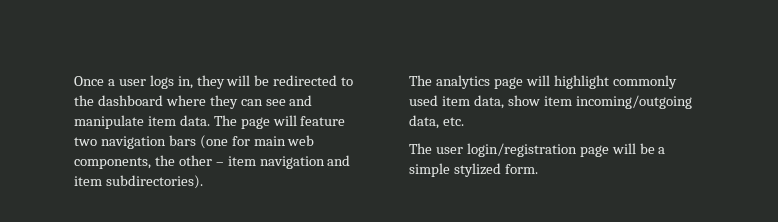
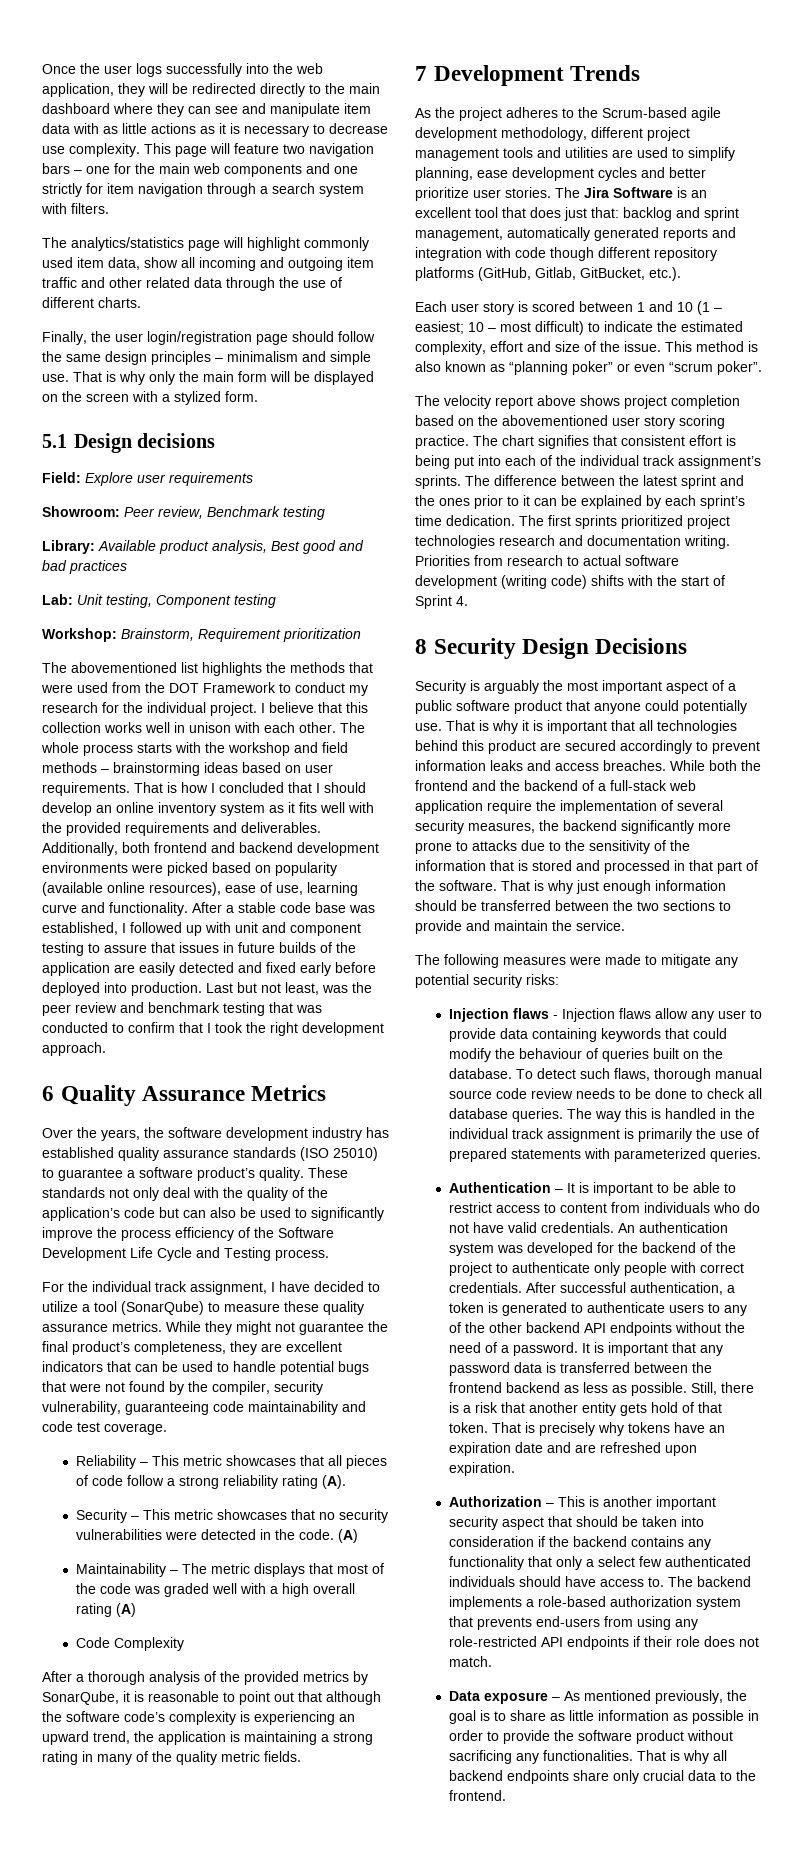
- Once a user logs in, they will be redirected to the dashboard where they can see and manipulate item data. The page will feature two navigation bars (one for main web components, the other – item navigation and item subdirectories).
- The analytics page will highlight commonly used item data, show item incoming/outgoing data, etc.
- The user login/registration page will be a simple stylized form.
+ Once the user logs successfully into the web application, they will be redirected directly to the main dashboard where they can see and manipulate item data with as little actions as it is necessary to decrease use complexity. This page will feature two navigation bars – one for the main web components and one strictly for item navigation through a search system with filters.
+ The analytics/statistics page will highlight commonly used item data, show all incoming and outgoing item traffic and other related data through the use of different charts.
+ Finally, the user login/registration page should follow the same design principles – minimalism and simple use. That is why only the main form will be displayed on the screen with a stylized form.
+ 5.1 Design decisions
+ Field: Explore user requirements
+ Showroom: Peer review, Benchmark testing
+ Library: Available product analysis, Best good and bad practices
+ Lab: Unit testing, Component testing
+ Workshop: Brainstorm, Requirement prioritization
+ The abovementioned list highlights the methods that were used from the DOT Framework to conduct my research for the individual project. I believe that this collection works well in unison with each other. The whole process starts with the workshop and field methods – brainstorming ideas based on user requirements. That is how I concluded that I should develop an online inventory system as it fits well with the provided requirements and deliverables. Additionally, both frontend and backend development environments were picked based on popularity (available online resources), ease of use, learning curve and functionality. After a stable code base was established, I followed up with unit and component testing to assure that issues in future builds of the application are easily detected and fixed early before deployed into production. Last but not least, was the peer review and benchmark testing that was conducted to confirm that I took the right development approach.
+ 6 Quality Assurance Metrics
+ Over the years, the software development industry has established quality assurance standards (ISO 25010) to guarantee a software product’s quality. These standards not only deal with the quality of the application’s code but can also be used to significantly improve the process efficiency of the Software Development Life Cycle and Testing process.
+ For the individual track assignment, I have decided to utilize a tool (SonarQube) to measure these quality assurance metrics. While they might not guarantee the final product’s completeness, they are excellent indicators that can be used to handle potential bugs that were not found by the compiler, security vulnerability, guaranteeing code maintainability and code test coverage.
+ Reliability – This metric showcases that all pieces of code follow a strong reliability rating (A).
+ Security – This metric showcases that no security vulnerabilities were detected in the code. (A)
+ Maintainability – The metric displays that most of the code was graded well with a high overall rating (A)
+ Code Complexity
+ After a thorough analysis of the provided metrics by SonarQube, it is reasonable to point out that although the software code’s complexity is experiencing an upward trend, the application is maintaining a strong rating in many of the quality metric fields.
+ 7 Development Trends
+ As the project adheres to the Scrum-based agile development methodology, different project management tools and utilities are used to simplify planning, ease development cycles and better prioritize user stories. The Jira Software is an excellent tool that does just that: backlog and sprint management, automatically generated reports and integration with code though different repository platforms (GitHub, Gitlab, GitBucket, etc.).
+ Each user story is scored between 1 and 10 (1 – easiest; 10 – most difficult) to indicate the estimated complexity, effort and size of the issue. This method is also known as “planning poker” or even “scrum poker”.
+ The velocity report above shows project completion based on the abovementioned user story scoring practice. The chart signifies that consistent effort is being put into each of the individual track assignment’s sprints. The difference between the latest sprint and the ones prior to it can be explained by each sprint’s time dedication. The first sprints prioritized project technologies research and documentation writing. Priorities from research to actual software development (writing code) shifts with the start of Sprint 4.
+ 8 Security Design Decisions
+ Security is arguably the most important aspect of a public software product that anyone could potentially use. That is why it is important that all technologies behind this product are secured accordingly to prevent information leaks and access breaches. While both the frontend and the backend of a full-stack web application require the implementation of several security measures, the backend significantly more prone to attacks due to the sensitivity of the information that is stored and processed in that part of the software. That is why just enough information should be transferred between the two sections to provide and maintain the service.
+ The following measures were made to mitigate any potential security risks:
+ Injection flaws - Injection flaws allow any user to provide data containing keywords that could modify the behaviour of queries built on the database. To detect such flaws, thorough manual source code review needs to be done to check all database queries. The way this is handled in the individual track assignment is primarily the use of prepared statements with parameterized queries.
+ Authentication – It is important to be able to restrict access to content from individuals who do not have valid credentials. An authentication system was developed for the backend of the project to authenticate only people with correct credentials. After successful authentication, a token is generated to authenticate users to any of the other backend API endpoints without the need of a password. It is important that any password data is transferred between the frontend backend as less as possible. Still, there is a risk that another entity gets hold of that token. That is precisely why tokens have an expiration date and are refreshed upon expiration.
+ Authorization – This is another important security aspect that should be taken into consideration if the backend contains any functionality that only a select few authenticated individuals should have access to. The backend implements a role-based authorization system that prevents end-users from using any role-restricted API endpoints if their role does not match.
+ Data exposure – As mentioned previously, the goal is to share as little information as possible in order to provide the software product without sacrificing any functionalities. That is why all backend endpoints share only crucial data to the frontend.

